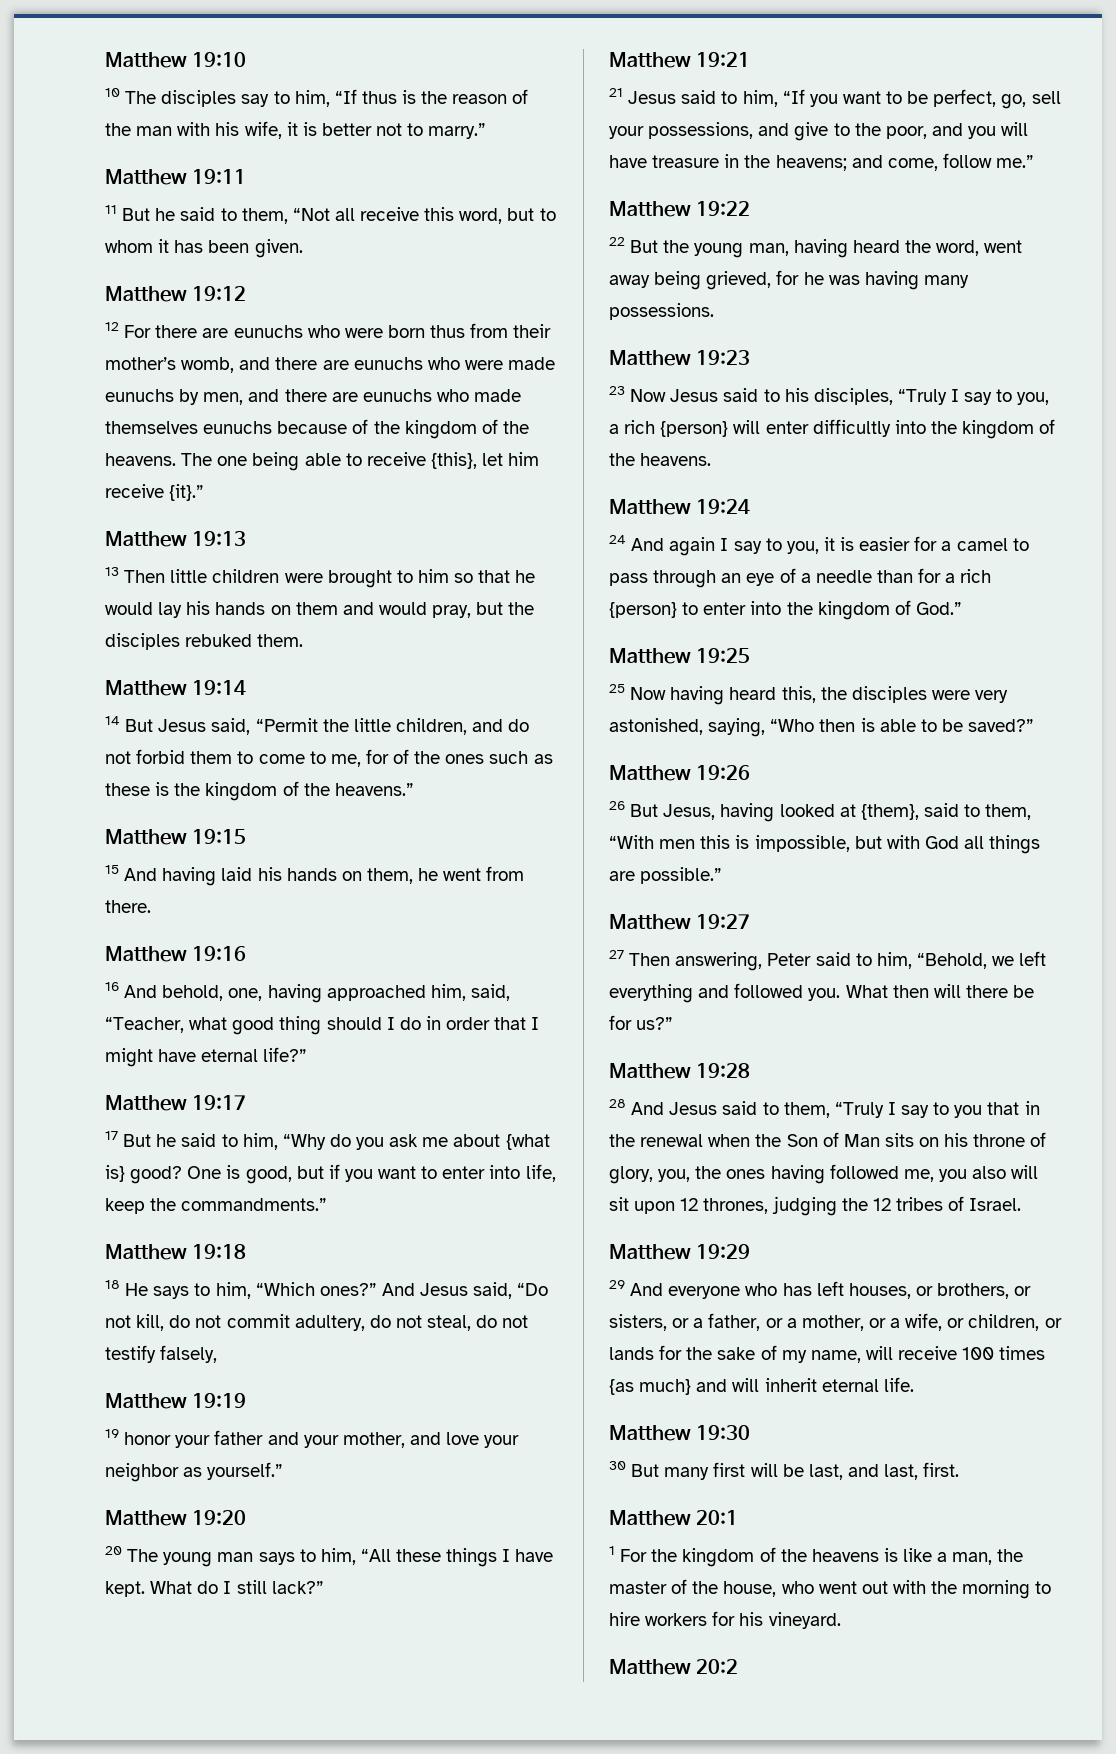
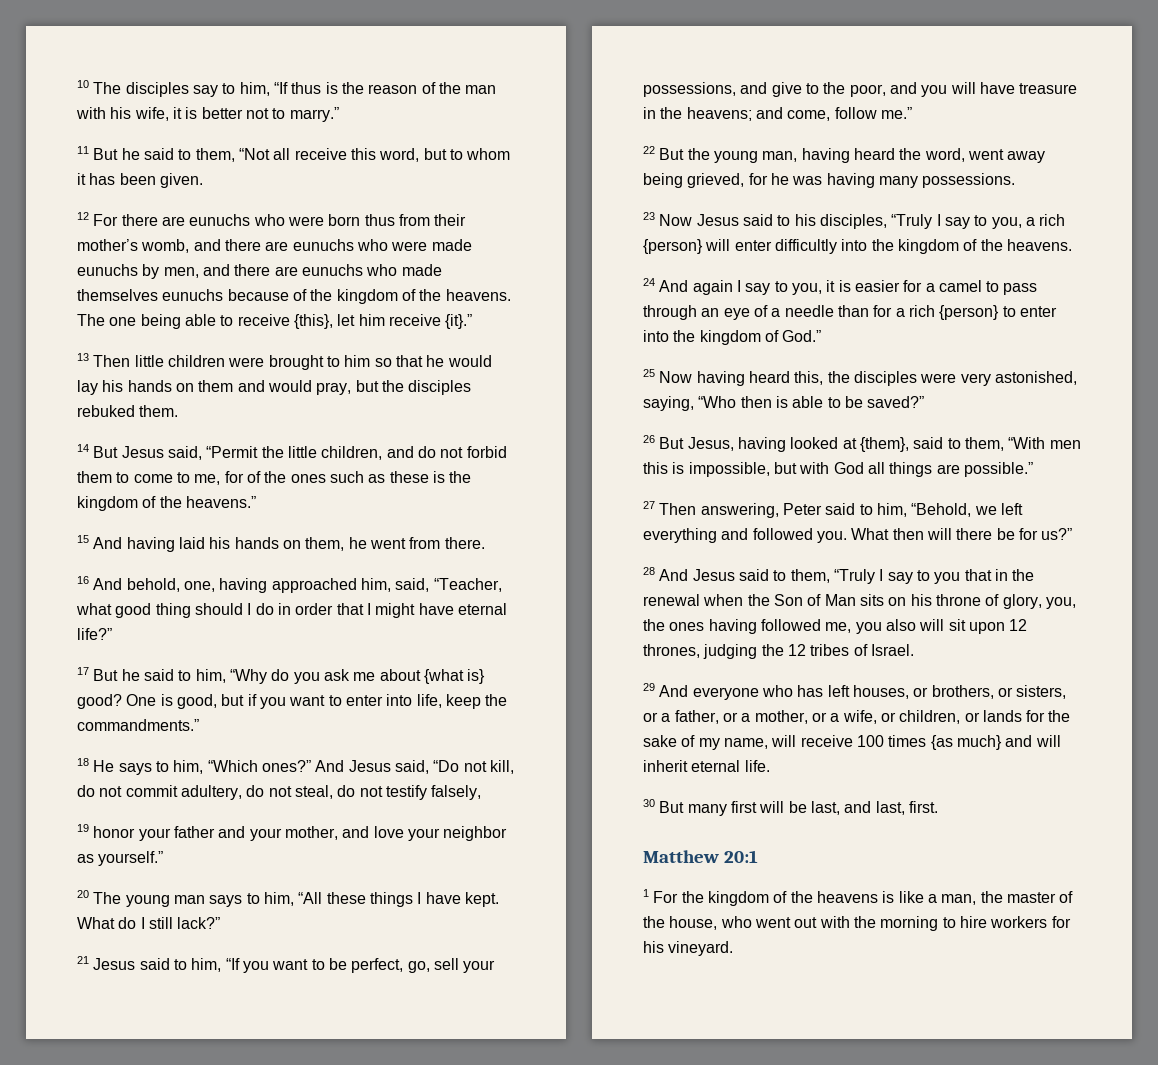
- Matthew 19:10
- Matthew 19:11
- Matthew 19:12
- Matthew 19:13
- Matthew 19:14
- Matthew 19:15
- Matthew 19:16
- Matthew 19:17
- Matthew 19:18
- Matthew 19:19
- Matthew 19:20
- Matthew 19:21
- Matthew 19:22
- Matthew 19:23
- Matthew 19:24
- Matthew 19:25
- Matthew 19:26
- Matthew 19:27
- Matthew 19:28
- Matthew 19:29
- Matthew 19:30
- Matthew 20:2

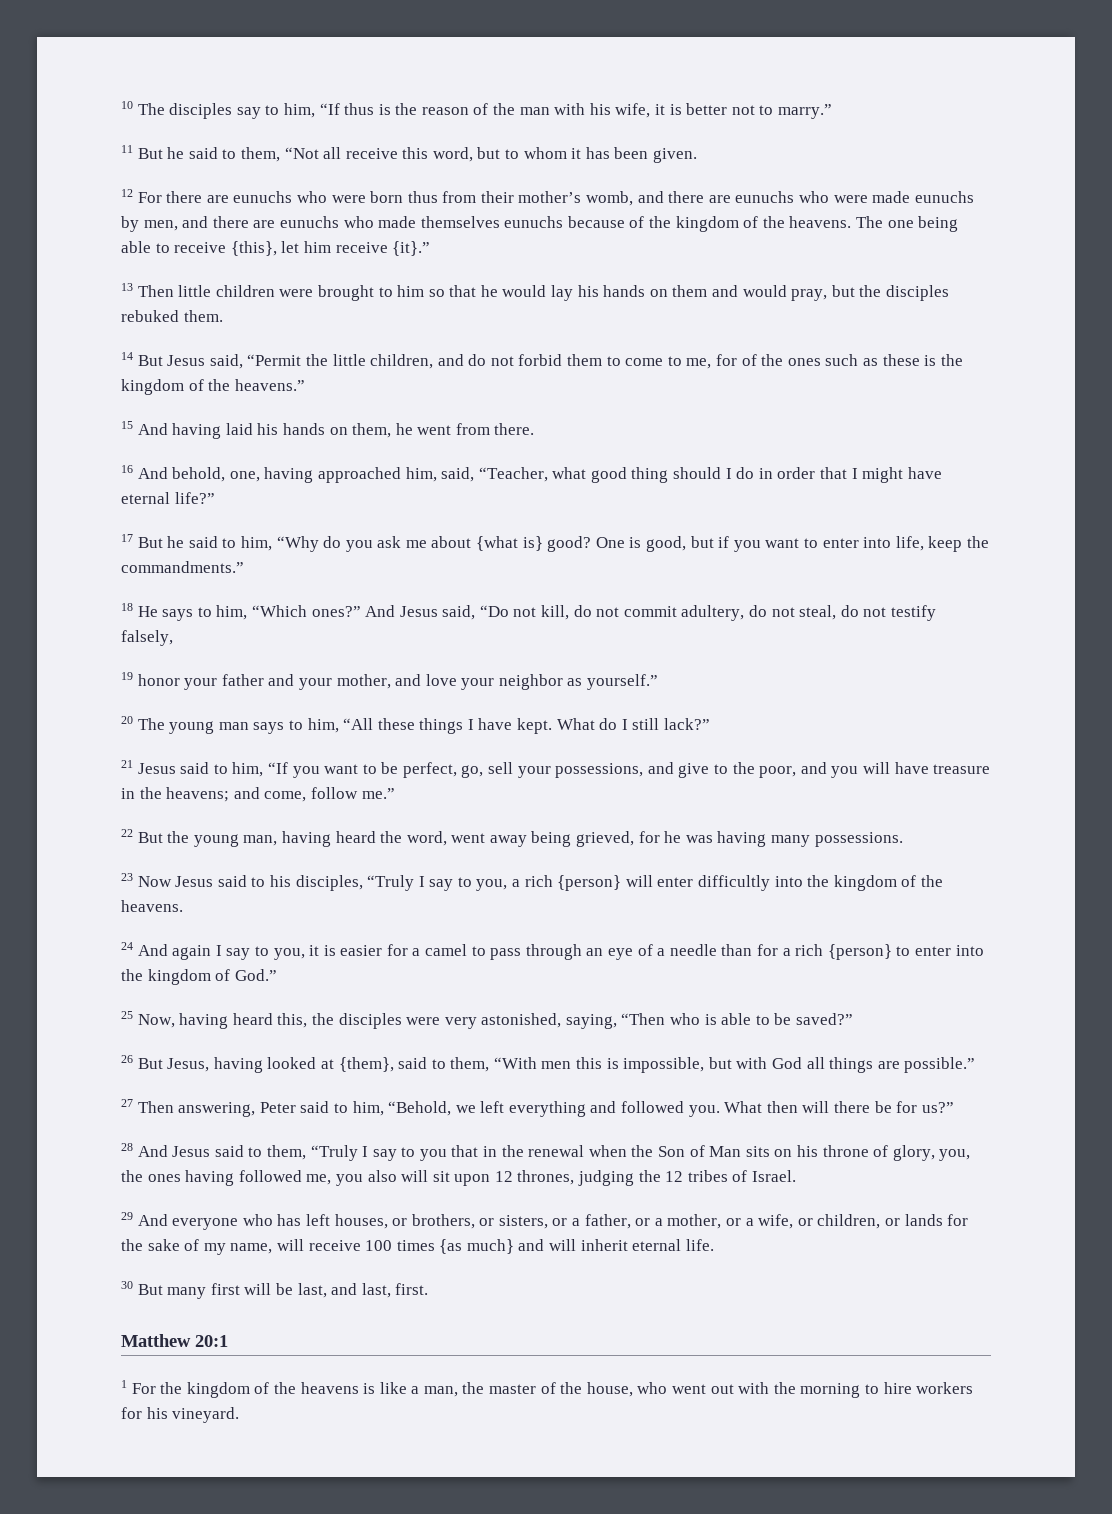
- 25 Now having heard this, the disciples were very astonished, saying, “Who then is able to be saved?”
+ 25 Now, having heard this, the disciples were very astonished, saying, “Then who is able to be saved?”

